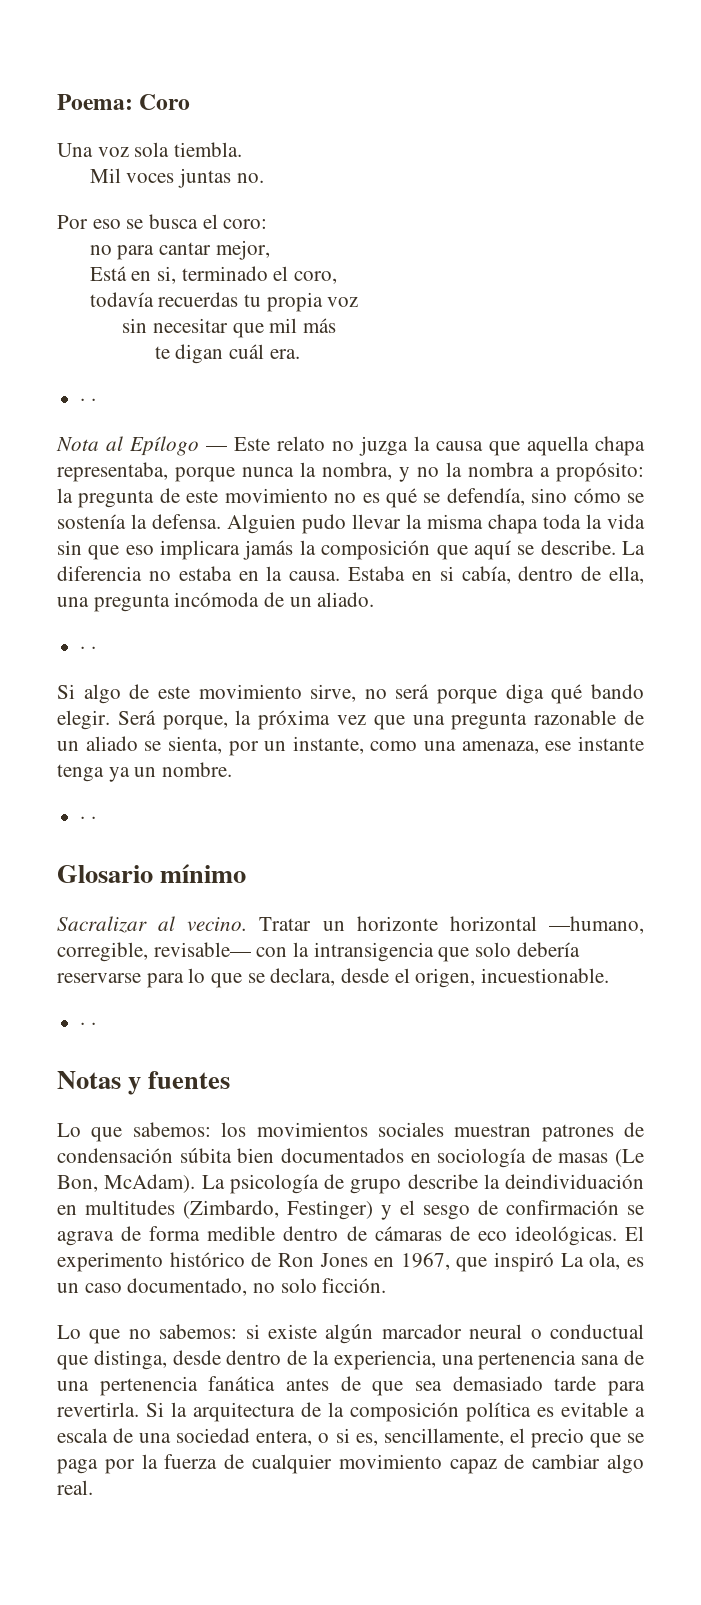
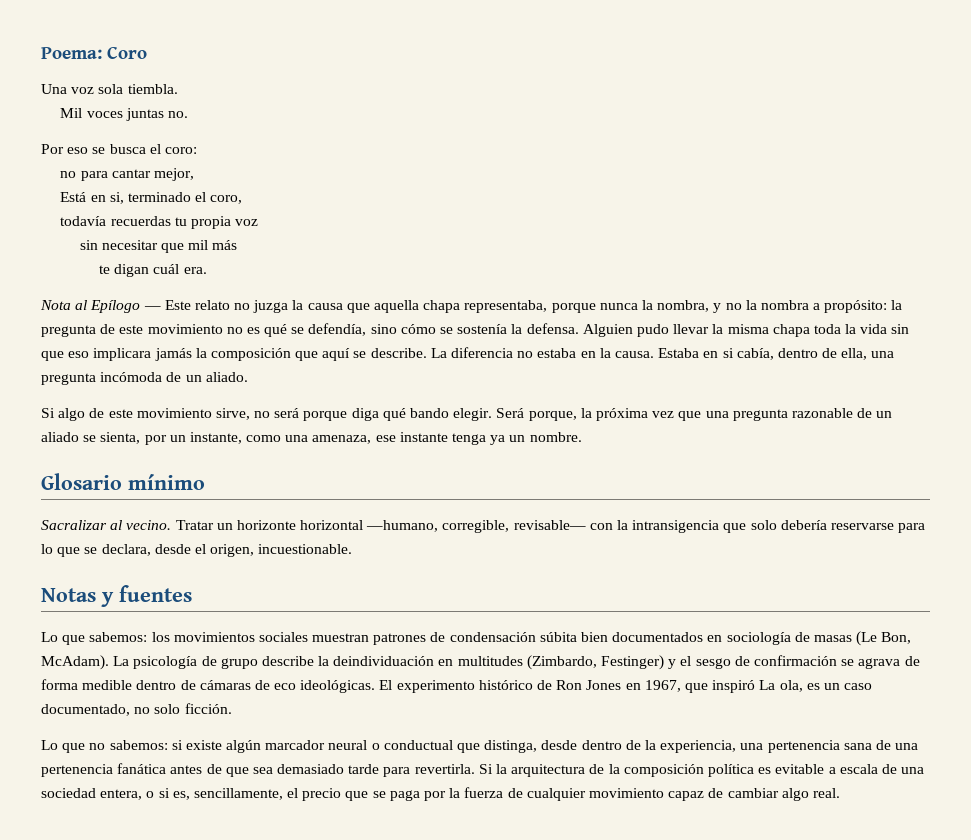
  te digan cuál era.
- · ·
  Estaba en si cabía, dentro de ella, una pregunta incómoda de un aliado.
- · ·
  Será porque, la próxima vez que una pregunta razonable de un aliado se sienta, por un instante, como una amenaza, ese instante tenga ya un nombre.
- · ·
  Tratar un horizonte horizontal —humano, corregible, revisable— con la intransigencia que solo debería reservarse para lo que se declara, desde el origen, incuestionable.
- · ·

